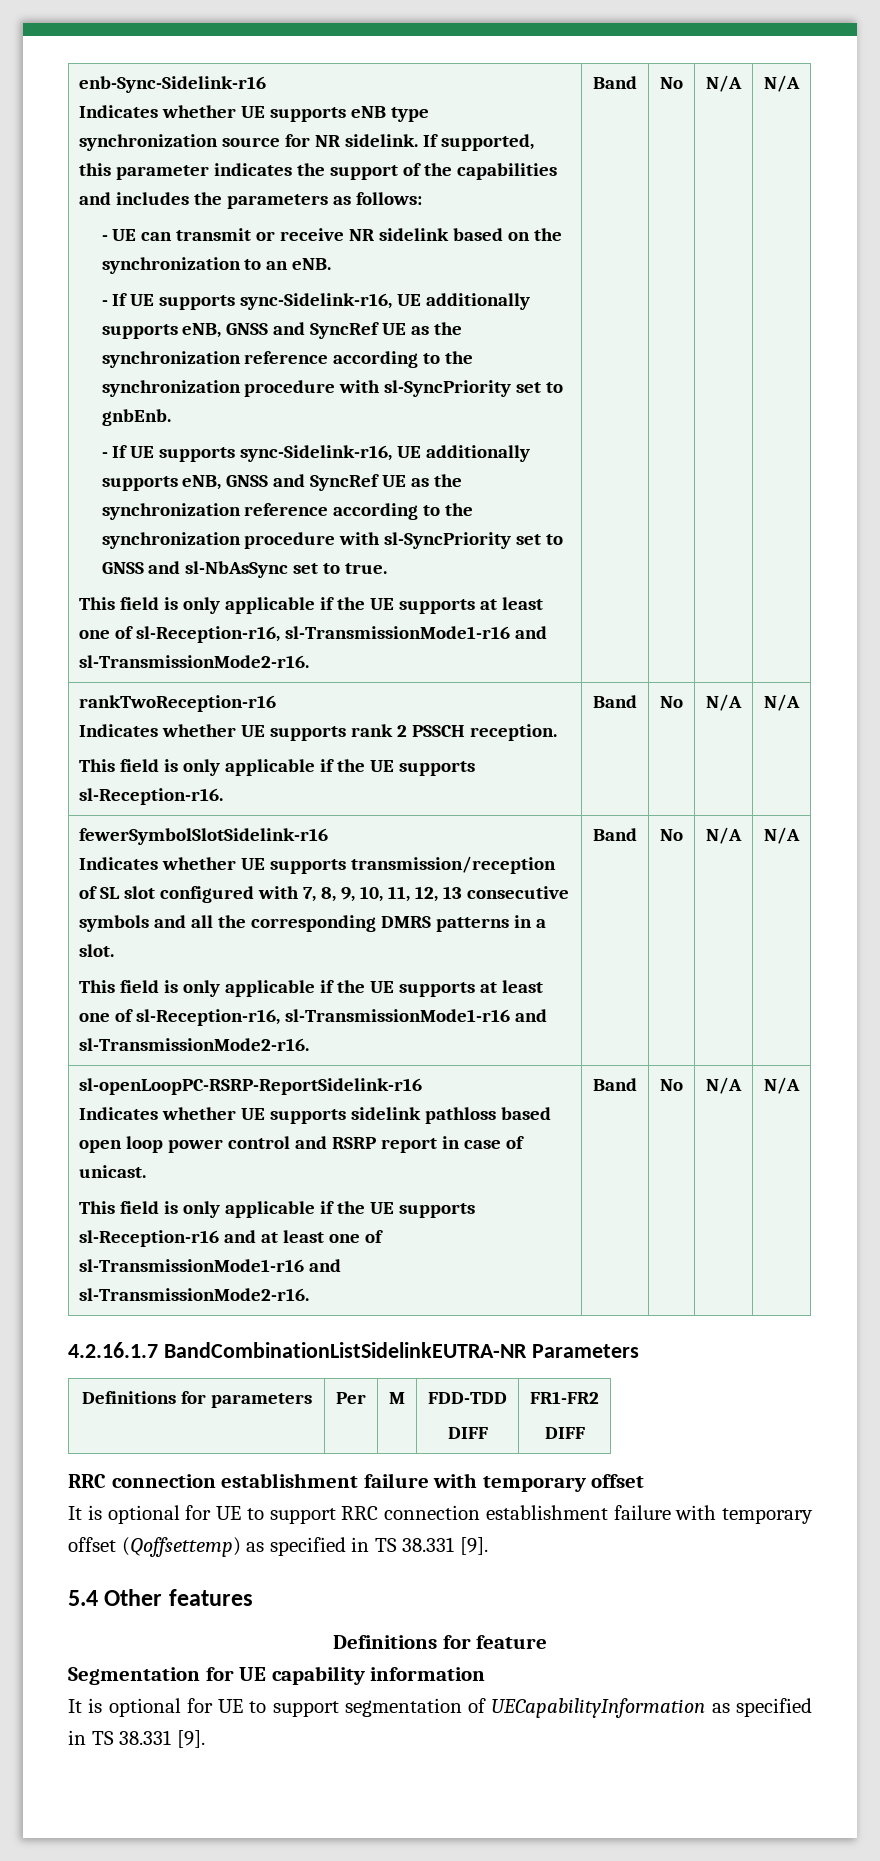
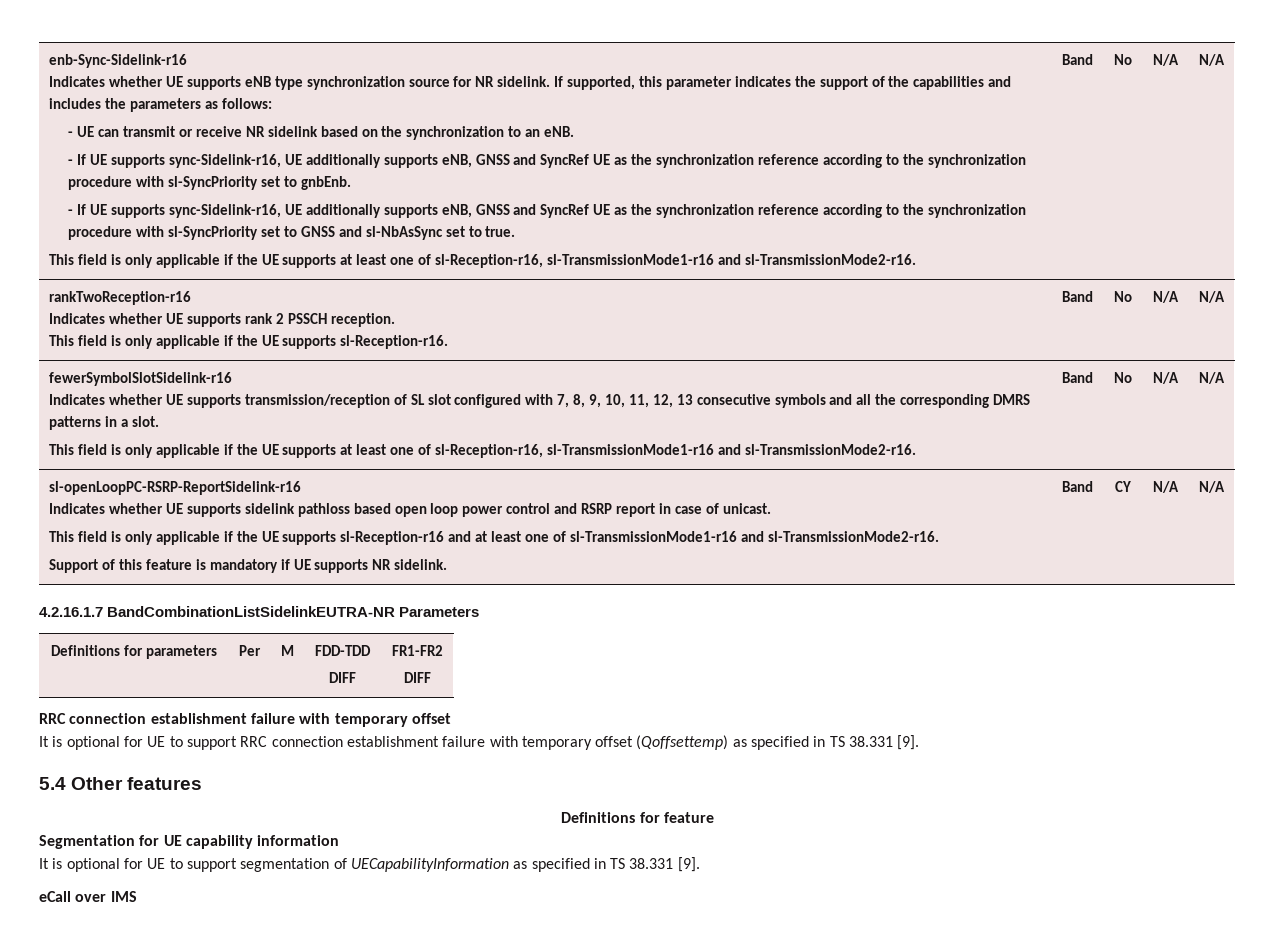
- This field is only applicable if the UE supports sl-Reception-r16 and at least one of sl-TransmissionMode1-r16 and sl-TransmissionMode2-r16. | Band | No
+ This field is only applicable if the UE supports sl-Reception-r16 and at least one of sl-TransmissionMode1-r16 and sl-TransmissionMode2-r16.
+ Support of this feature is mandatory if UE supports NR sidelink. | Band | CY
+ eCall over IMS

